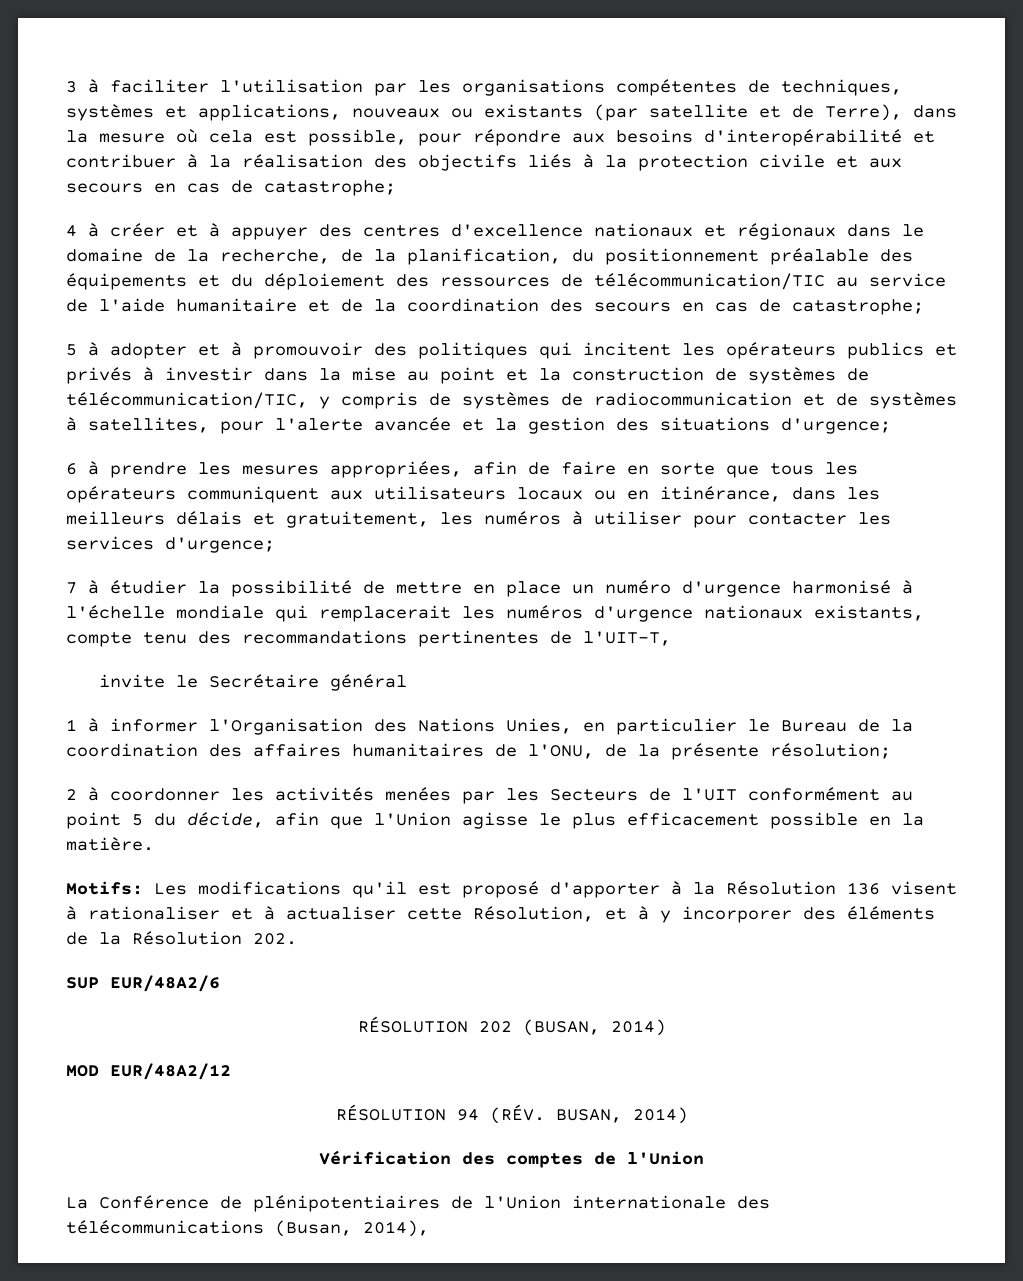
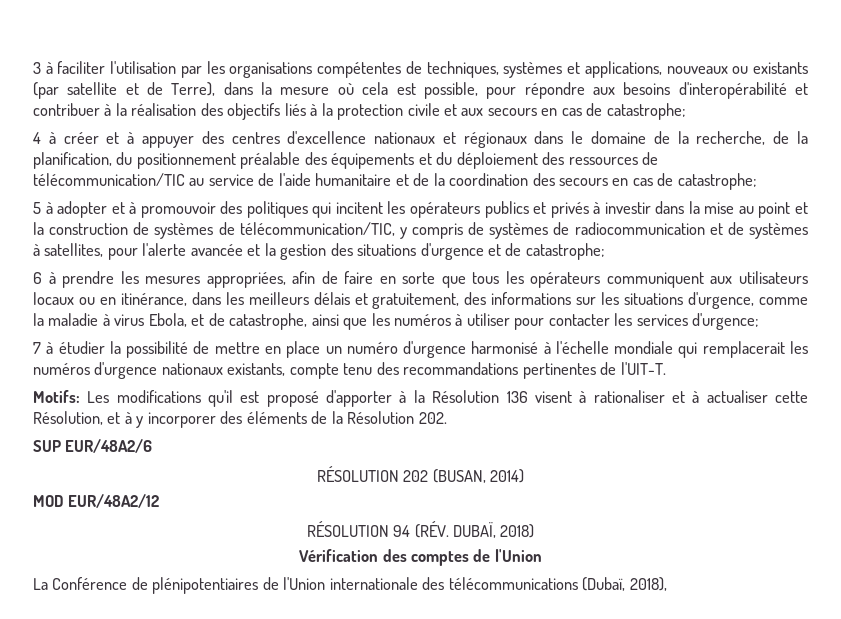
- 5 à adopter et à promouvoir des politiques qui incitent les opérateurs publics et privés à investir dans la mise au point et la construction de systèmes de télécommunication/TIC, y compris de systèmes de radiocommunication et de systèmes à satellites, pour l'alerte avancée et la gestion des situations d'urgence;
+ 5 à adopter et à promouvoir des politiques qui incitent les opérateurs publics et privés à investir dans la mise au point et la construction de systèmes de télécommunication/TIC, y compris de systèmes de radiocommunication et de systèmes à satellites, pour l'alerte avancée et la gestion des situations d'urgence et de catastrophe;
- 6 à prendre les mesures appropriées, afin de faire en sorte que tous les opérateurs communiquent aux utilisateurs locaux ou en itinérance, dans les meilleurs délais et gratuitement, les numéros à utiliser pour contacter les services d'urgence;
+ 6 à prendre les mesures appropriées, afin de faire en sorte que tous les opérateurs communiquent aux utilisateurs locaux ou en itinérance, dans les meilleurs délais et gratuitement, des informations sur les situations d'urgence, comme la maladie à virus Ebola, et de catastrophe, ainsi que les numéros à utiliser pour contacter les services d'urgence;
- 7 à étudier la possibilité de mettre en place un numéro d'urgence harmonisé à l'échelle mondiale qui remplacerait les numéros d'urgence nationaux existants, compte tenu des recommandations pertinentes de l'UIT-T,
- invite le Secrétaire général
- 1 à informer l'Organisation des Nations Unies, en particulier le Bureau de la coordination des affaires humanitaires de l'ONU, de la présente résolution;
- 2 à coordonner les activités menées par les Secteurs de l'UIT conformément au point 5 du décide, afin que l'Union agisse le plus efficacement possible en la matière.
+ 7 à étudier la possibilité de mettre en place un numéro d'urgence harmonisé à l'échelle mondiale qui remplacerait les numéros d'urgence nationaux existants, compte tenu des recommandations pertinentes de l'UIT-T.
- RÉSOLUTION 94 (RÉV. BUSAN, 2014)
+ RÉSOLUTION 94 (RÉV. DUBAÏ, 2018)
- La Conférence de plénipotentiaires de l'Union internationale des télécommunications (Busan, 2014),
+ La Conférence de plénipotentiaires de l'Union internationale des télécommunications (Dubaï, 2018),

